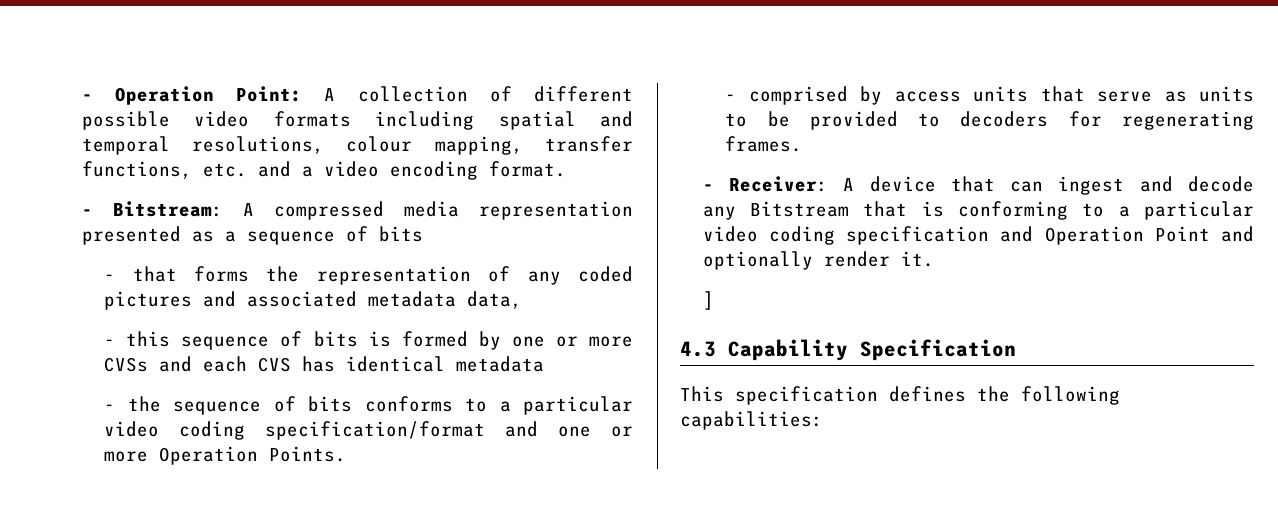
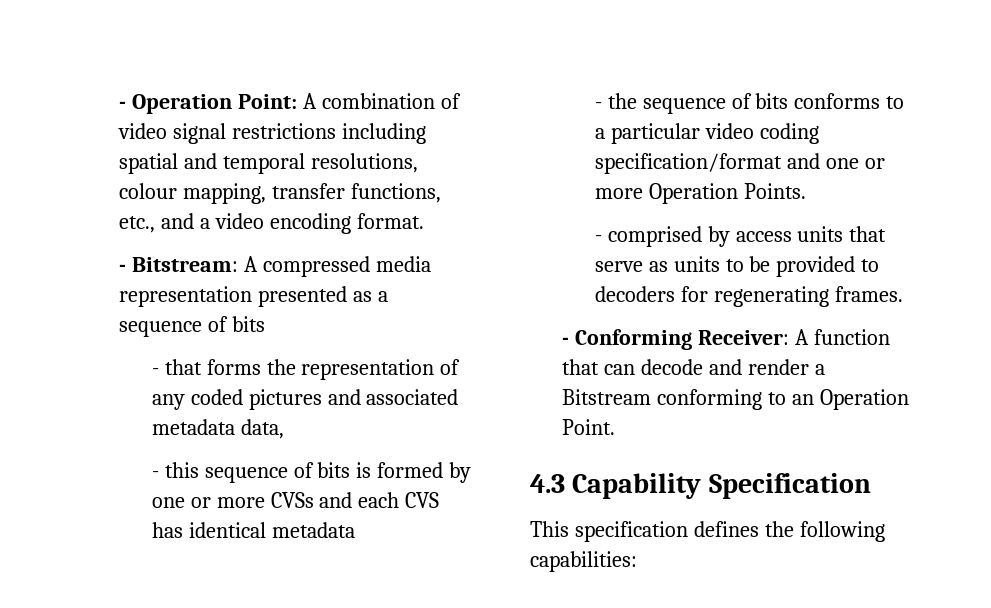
- - Operation Point: A collection of different possible video formats including spatial and temporal resolutions, colour mapping, transfer functions, etc. and a video encoding format.
+ - Operation Point: A combination of video signal restrictions including spatial and temporal resolutions, colour mapping, transfer functions, etc., and a video encoding format.
- - Receiver: A device that can ingest and decode any Bitstream that is conforming to a particular video coding specification and Operation Point and optionally render it.
- ]
+ - Conforming Receiver: A function that can decode and render a Bitstream conforming to an Operation Point.

